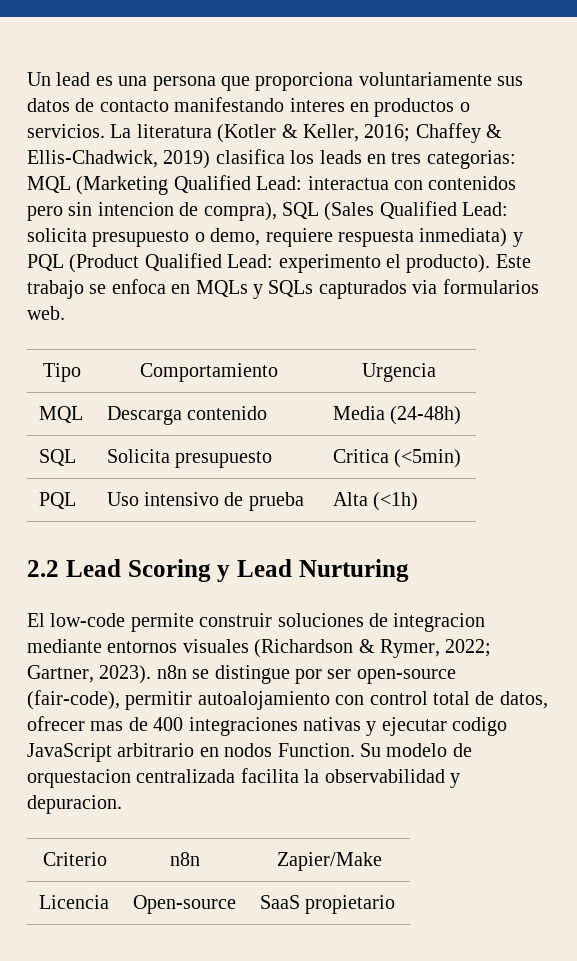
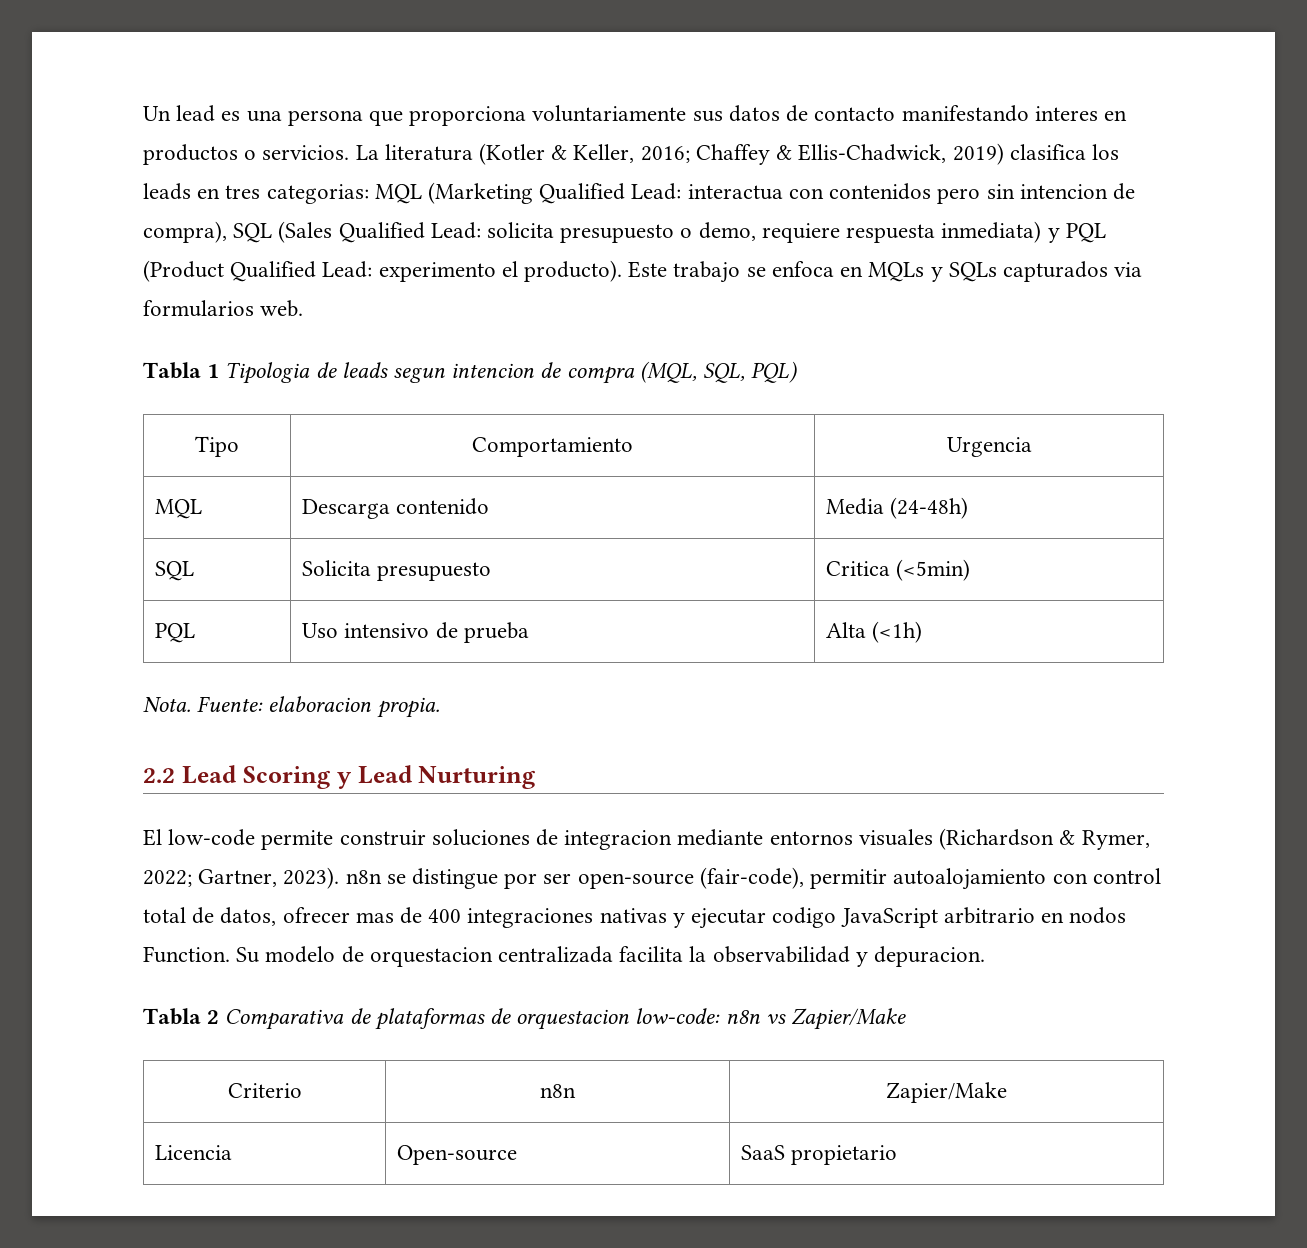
+ Tabla 1 Tipologia de leads segun intencion de compra (MQL, SQL, PQL)
+ Nota. Fuente: elaboracion propia.
+ Tabla 2 Comparativa de plataformas de orquestacion low-code: n8n vs Zapier/Make

